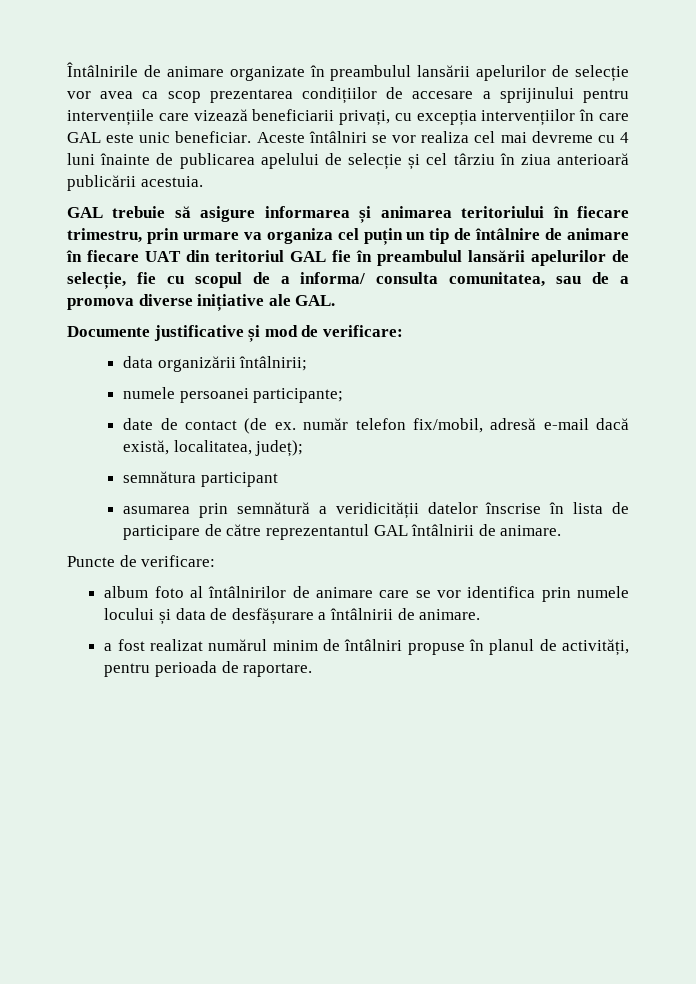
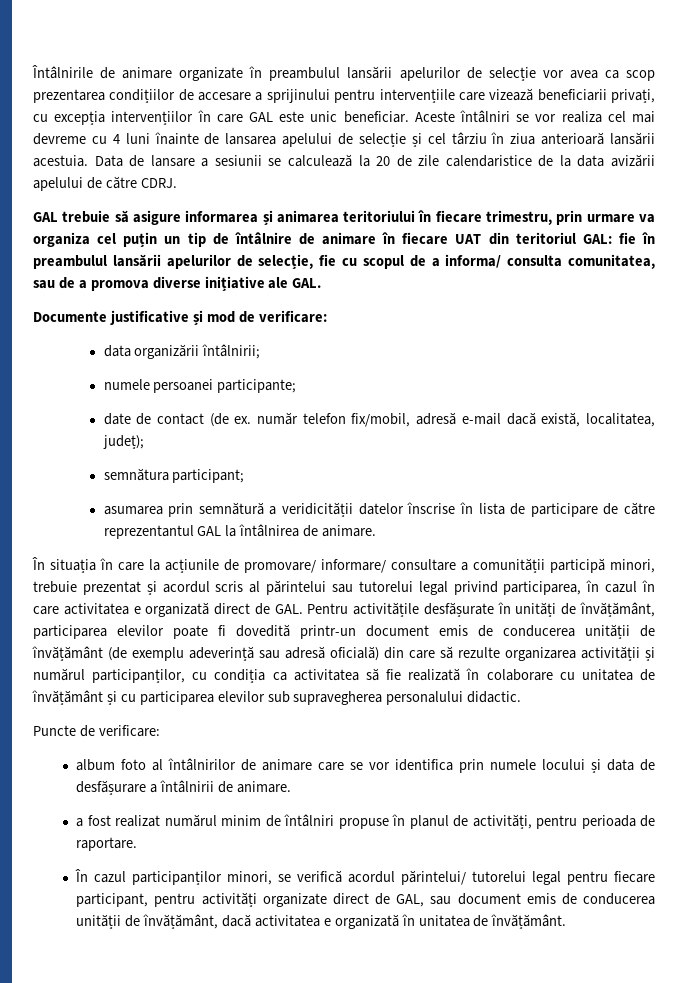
- Aceste întâlniri se vor realiza cel mai devreme cu 4 luni înainte de publicarea apelului de selecție și cel târziu în ziua anterioară publicării acestuia.
+ Aceste întâlniri se vor realiza cel mai devreme cu 4 luni înainte de lansarea apelului de selecție și cel târziu în ziua anterioară lansării acestuia. Data de lansare a sesiunii se calculează la 20 de zile calendaristice de la data avizării apelului de către CDRJ.
- GAL trebuie să asigure informarea și animarea teritoriului în fiecare trimestru, prin urmare va organiza cel puțin un tip de întâlnire de animare în fiecare UAT din teritoriul GAL fie în preambulul lansării apelurilor de selecție, fie cu scopul de a informa/ consulta comunitatea, sau de a promova diverse inițiative ale GAL.
+ GAL trebuie să asigure informarea și animarea teritoriului în fiecare trimestru, prin urmare va organiza cel puțin un tip de întâlnire de animare în fiecare UAT din teritoriul GAL: fie în preambulul lansării apelurilor de selecție, fie cu scopul de a informa/ consulta comunitatea, sau de a promova diverse inițiative ale GAL.
- semnătura participant
+ semnătura participant;
- asumarea prin semnătură a veridicității datelor înscrise în lista de participare de către reprezentantul GAL întâlnirii de animare.
+ asumarea prin semnătură a veridicității datelor înscrise în lista de participare de către reprezentantul GAL la întâlnirea de animare.
+ În situația în care la acțiunile de promovare/ informare/ consultare a comunității participă minori, trebuie prezentat și acordul scris al părintelui sau tutorelui legal privind participarea, în cazul în care activitatea e organizată direct de GAL. Pentru activitățile desfășurate în unități de învățământ, participarea elevilor poate fi dovedită printr-un document emis de conducerea unității de învățământ (de exemplu adeverință sau adresă oficială) din care să rezulte organizarea activității și numărul participanților, cu condiția ca activitatea să fie realizată în colaborare cu unitatea de învățământ și cu participarea elevilor sub supravegherea personalului didactic.
+ În cazul participanților minori, se verifică acordul părintelui/ tutorelui legal pentru fiecare participant, pentru activități organizate direct de GAL, sau document emis de conducerea unității de învățământ, dacă activitatea e organizată în unitatea de învățământ.

